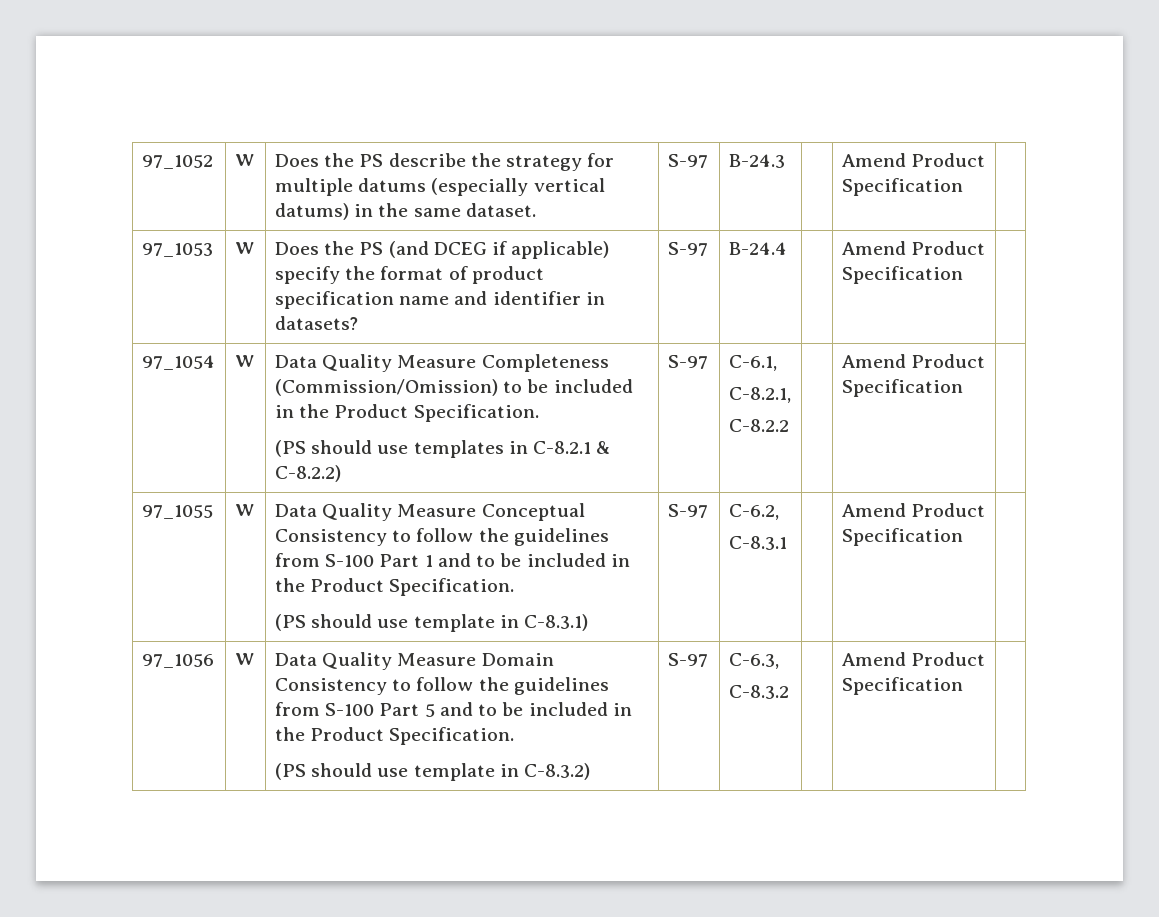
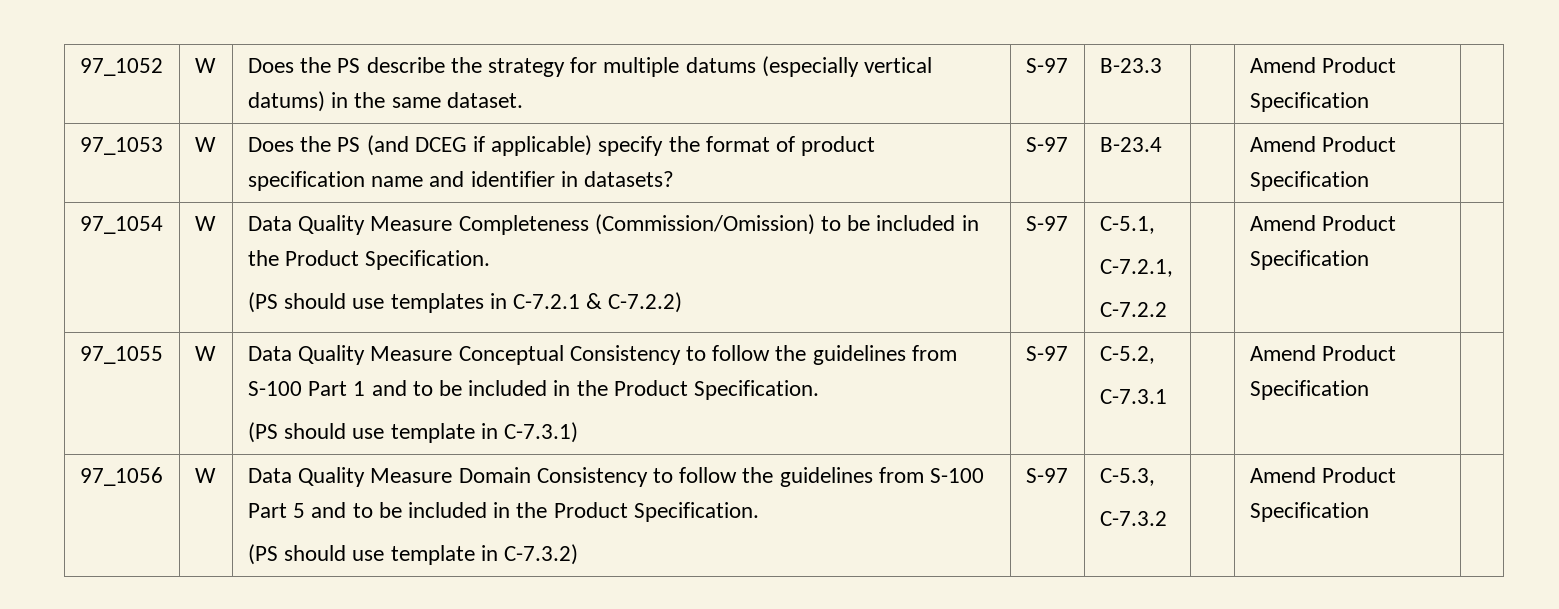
- 97_1052 | W | Does the PS describe the strategy for multiple datums (especially vertical datums) in the same dataset. | S-97 | B-24.3 | | Amend Product Specification |
+ 97_1052 | W | Does the PS describe the strategy for multiple datums (especially vertical datums) in the same dataset. | S-97 | B-23.3 | | Amend Product Specification |
- 97_1053 | W | Does the PS (and DCEG if applicable) specify the format of product specification name and identifier in datasets? | S-97 | B-24.4 | | Amend Product Specification |
+ 97_1053 | W | Does the PS (and DCEG if applicable) specify the format of product specification name and identifier in datasets? | S-97 | B-23.4 | | Amend Product Specification |
  97_1054 | W | Data Quality Measure Completeness (Commission/Omission) to be included in the Product Specification.
- (PS should use templates in C-8.2.1 & C-8.2.2) | S-97 | C-6.1,
- C-8.2.1,
- C-8.2.2 | | Amend Product Specification |
+ (PS should use templates in C-7.2.1 & C-7.2.2) | S-97 | C-5.1,
+ C-7.2.1,
+ C-7.2.2 | | Amend Product Specification |
  97_1055 | W | Data Quality Measure Conceptual Consistency to follow the guidelines from S-100 Part 1 and to be included in the Product Specification.
- (PS should use template in C-8.3.1) | S-97 | C-6.2,
- C-8.3.1 | | Amend Product Specification |
+ (PS should use template in C-7.3.1) | S-97 | C-5.2,
+ C-7.3.1 | | Amend Product Specification |
  97_1056 | W | Data Quality Measure Domain Consistency to follow the guidelines from S-100 Part 5 and to be included in the Product Specification.
- (PS should use template in C-8.3.2) | S-97 | C-6.3,
- C-8.3.2 | | Amend Product Specification |
+ (PS should use template in C-7.3.2) | S-97 | C-5.3,
+ C-7.3.2 | | Amend Product Specification |

